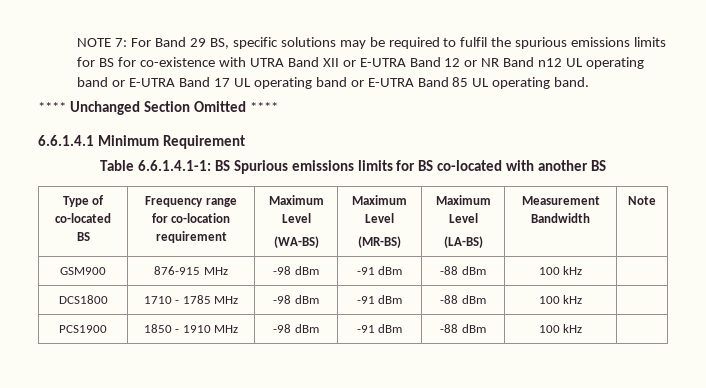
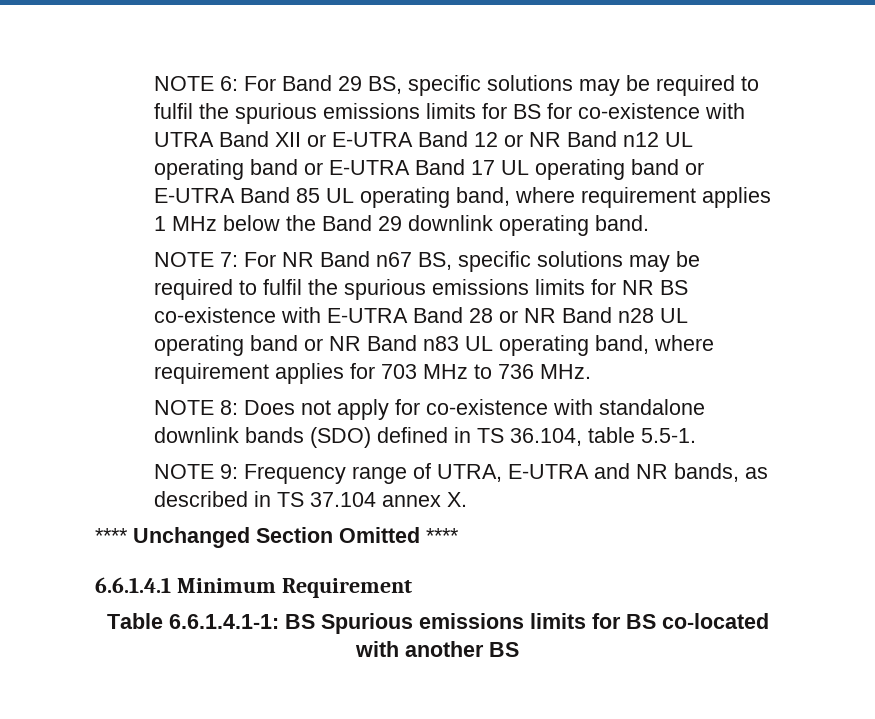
- NOTE 7: For Band 29 BS, specific solutions may be required to fulfil the spurious emissions limits for BS for co-existence with UTRA Band XII or E-UTRA Band 12 or NR Band n12 UL operating band or E-UTRA Band 17 UL operating band or E-UTRA Band 85 UL operating band.
+ NOTE 6: For Band 29 BS, specific solutions may be required to fulfil the spurious emissions limits for BS for co-existence with UTRA Band XII or E-UTRA Band 12 or NR Band n12 UL operating band or E-UTRA Band 17 UL operating band or E-UTRA Band 85 UL operating band, where requirement applies 1 MHz below the Band 29 downlink operating band.
+ NOTE 7: For NR Band n67 BS, specific solutions may be required to fulfil the spurious emissions limits for NR BS co-existence with E-UTRA Band 28 or NR Band n28 UL operating band or NR Band n83 UL operating band, where requirement applies for 703 MHz to 736 MHz.
+ NOTE 8: Does not apply for co-existence with standalone downlink bands (SDO) defined in TS 36.104, table 5.5-1.
+ NOTE 9: Frequency range of UTRA, E-UTRA and NR bands, as described in TS 37.104 annex X.
- Type of co-located BS | Frequency range for co-location requirement | Maximum Level
- (WA-BS) | Maximum Level
- (MR-BS) | Maximum Level
- (LA-BS) | Measurement Bandwidth | Note
- GSM900 | 876-915 MHz | -98 dBm | -91 dBm | -88 dBm | 100 kHz |
- DCS1800 | 1710 - 1785 MHz | -98 dBm | -91 dBm | -88 dBm | 100 kHz |
- PCS1900 | 1850 - 1910 MHz | -98 dBm | -91 dBm | -88 dBm | 100 kHz |

